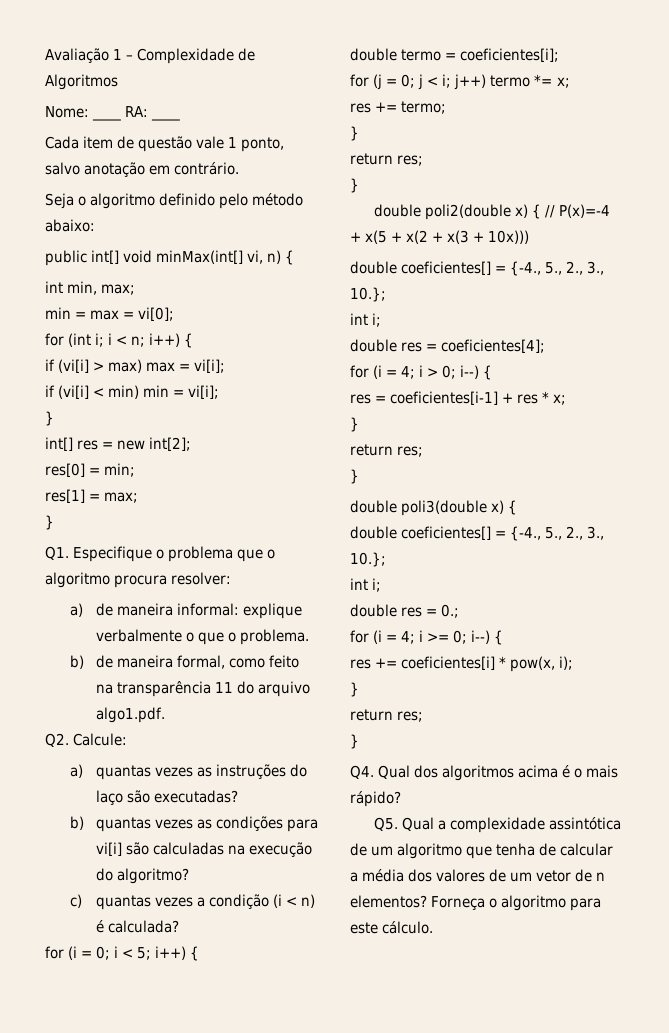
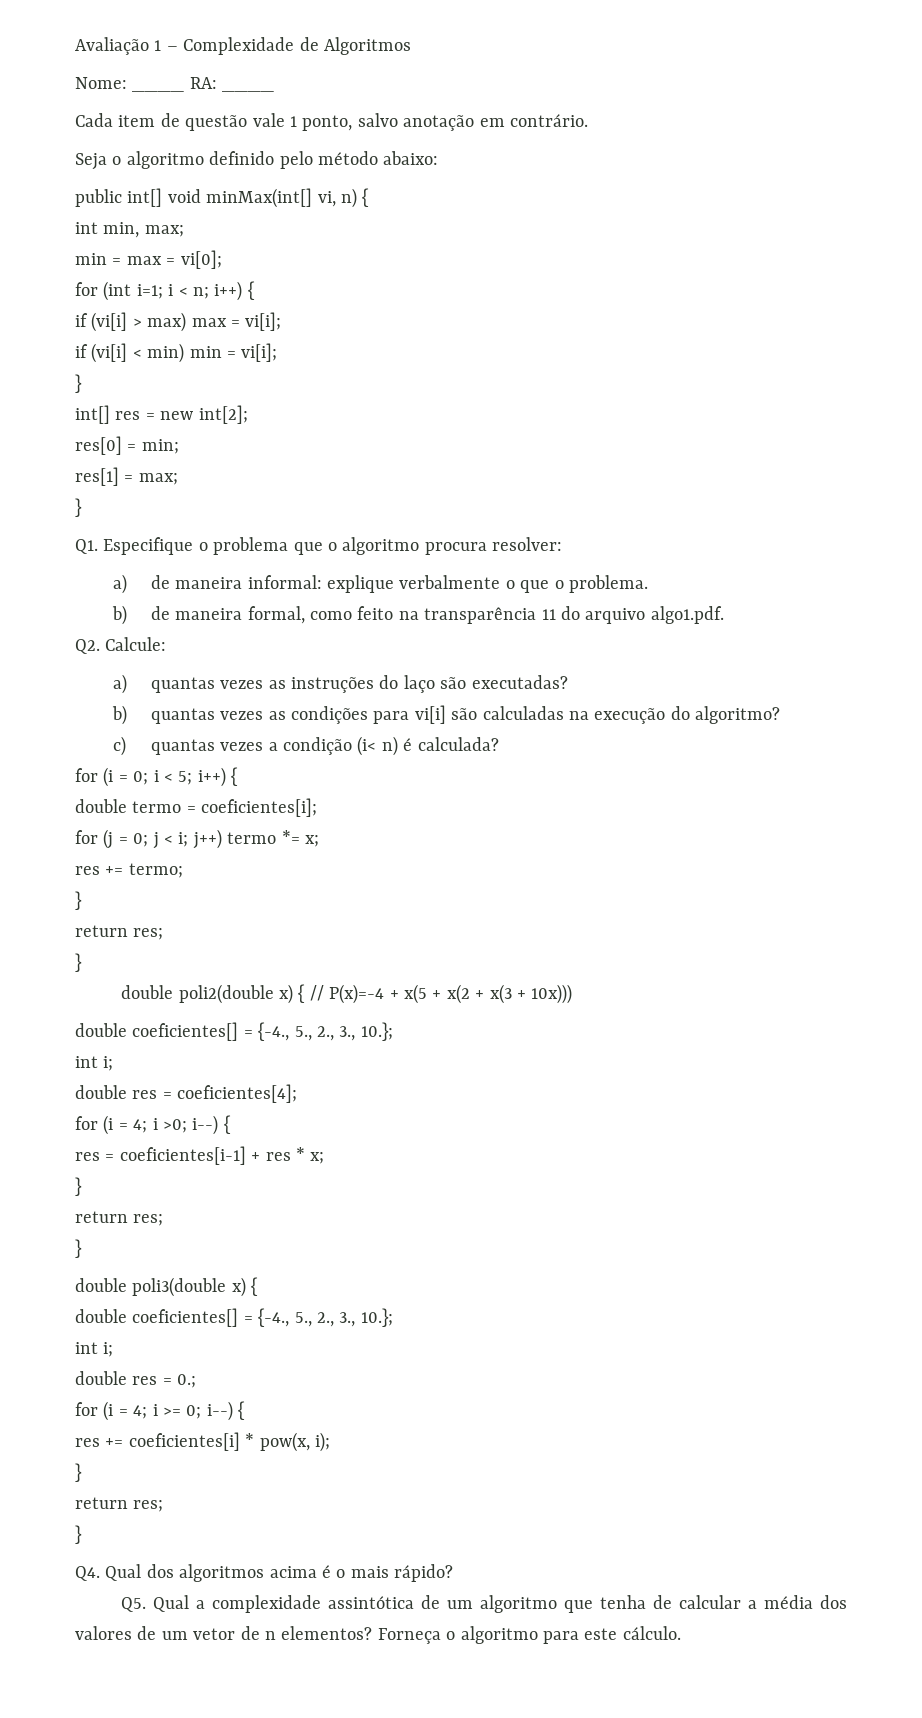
- for (int i; i < n; i++) {
+ for (int i=1; i < n; i++) {
- c) quantas vezes a condição (i < n) é calculada?
+ c) quantas vezes a condição (i< n) é calculada?
- for (i = 4; i > 0; i--) {
+ for (i = 4; i >0; i--) {

